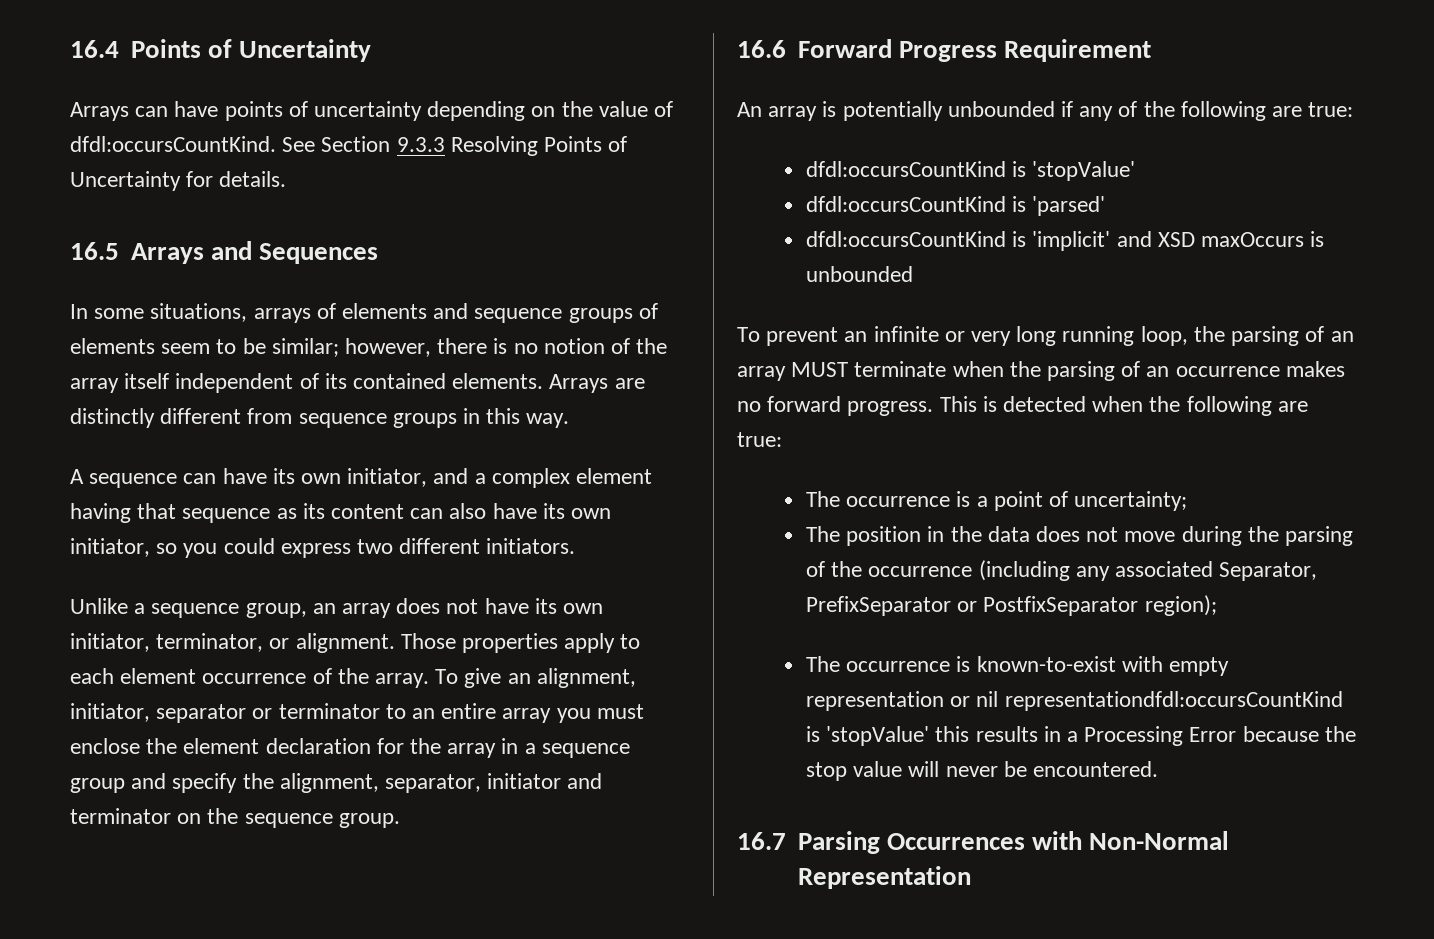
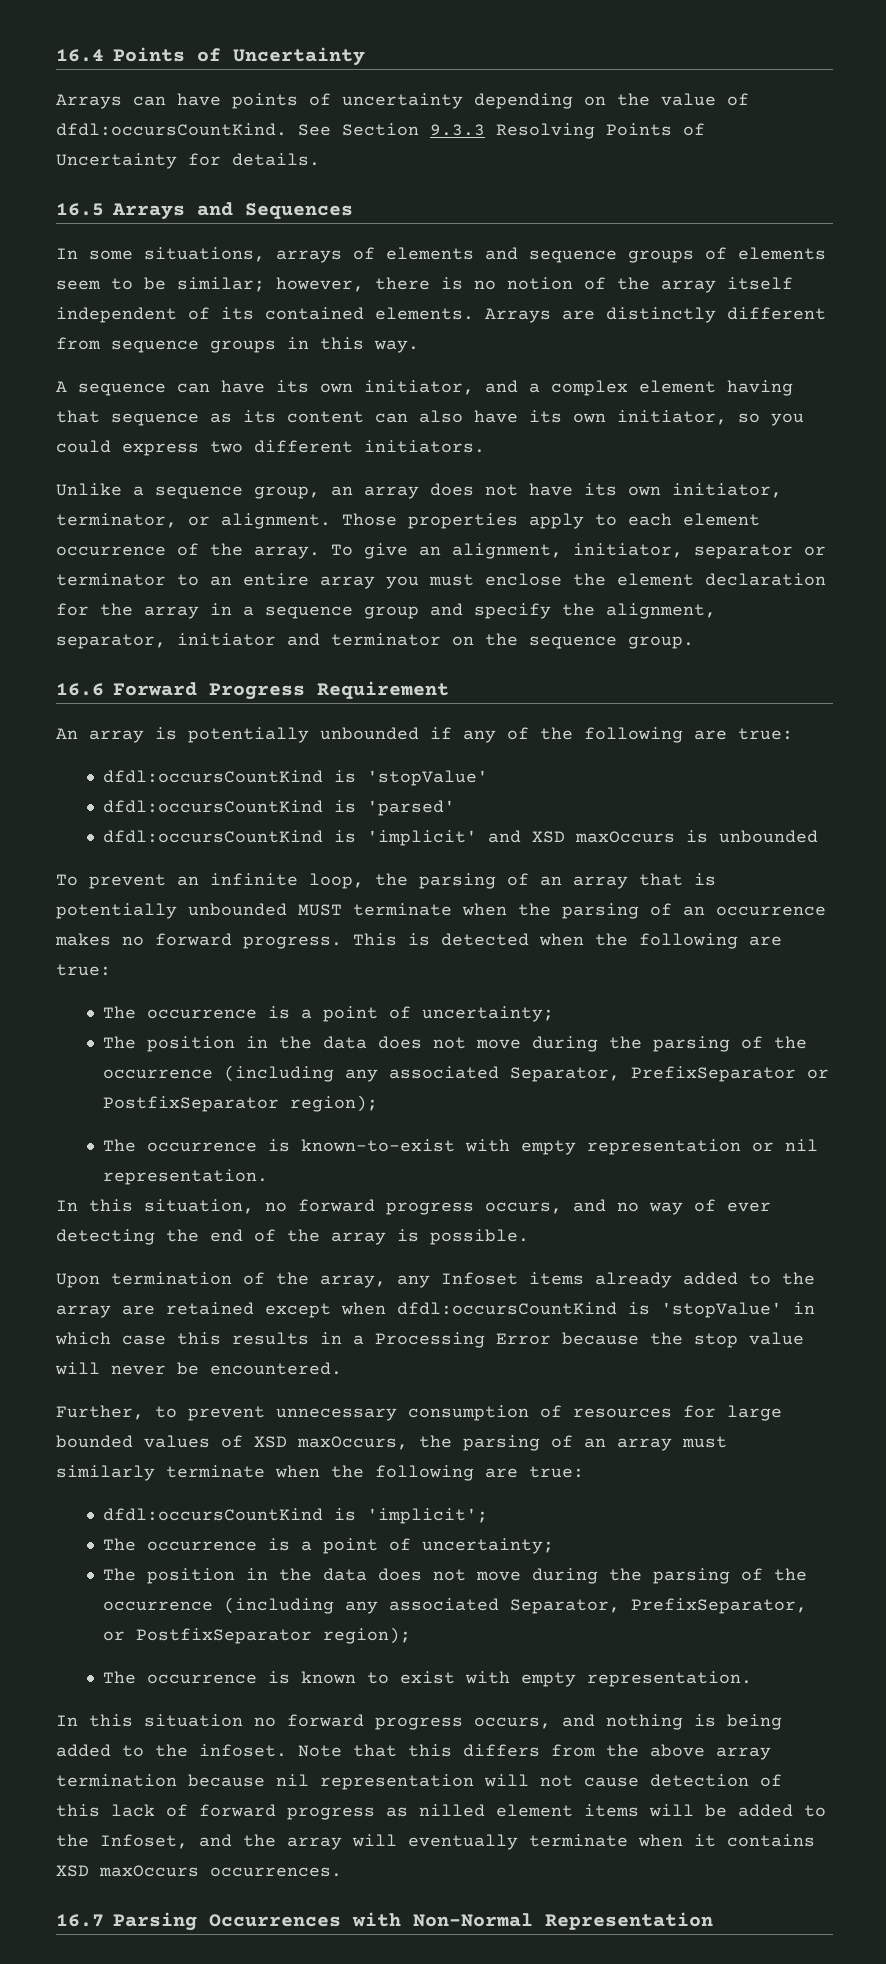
- To prevent an infinite or very long running loop, the parsing of an array MUST terminate when the parsing of an occurrence makes no forward progress.
+ To prevent an infinite loop, the parsing of an array that is potentially unbounded MUST terminate when the parsing of an occurrence makes no forward progress.
- The occurrence is known-to-exist with empty representation or nil representationdfdl:occursCountKind is 'stopValue' this results in a Processing Error because the stop value will never be encountered.
+ The occurrence is known-to-exist with empty representation or nil representation.
+ In this situation, no forward progress occurs, and no way of ever detecting the end of the array is possible.
+ Upon termination of the array, any Infoset items already added to the array are retained except when dfdl:occursCountKind is 'stopValue' in which case this results in a Processing Error because the stop value will never be encountered.
+ Further, to prevent unnecessary consumption of resources for large bounded values of XSD maxOccurs, the parsing of an array must similarly terminate when the following are true:
+ dfdl:occursCountKind is 'implicit';
+ The occurrence is a point of uncertainty;
+ The position in the data does not move during the parsing of the occurrence (including any associated Separator, PrefixSeparator, or PostfixSeparator region);
+ The occurrence is known to exist with empty representation.
+ In this situation no forward progress occurs, and nothing is being added to the infoset. Note that this differs from the above array termination because nil representation will not cause detection of this lack of forward progress as nilled element items will be added to the Infoset, and the array will eventually terminate when it contains XSD maxOccurs occurrences.

